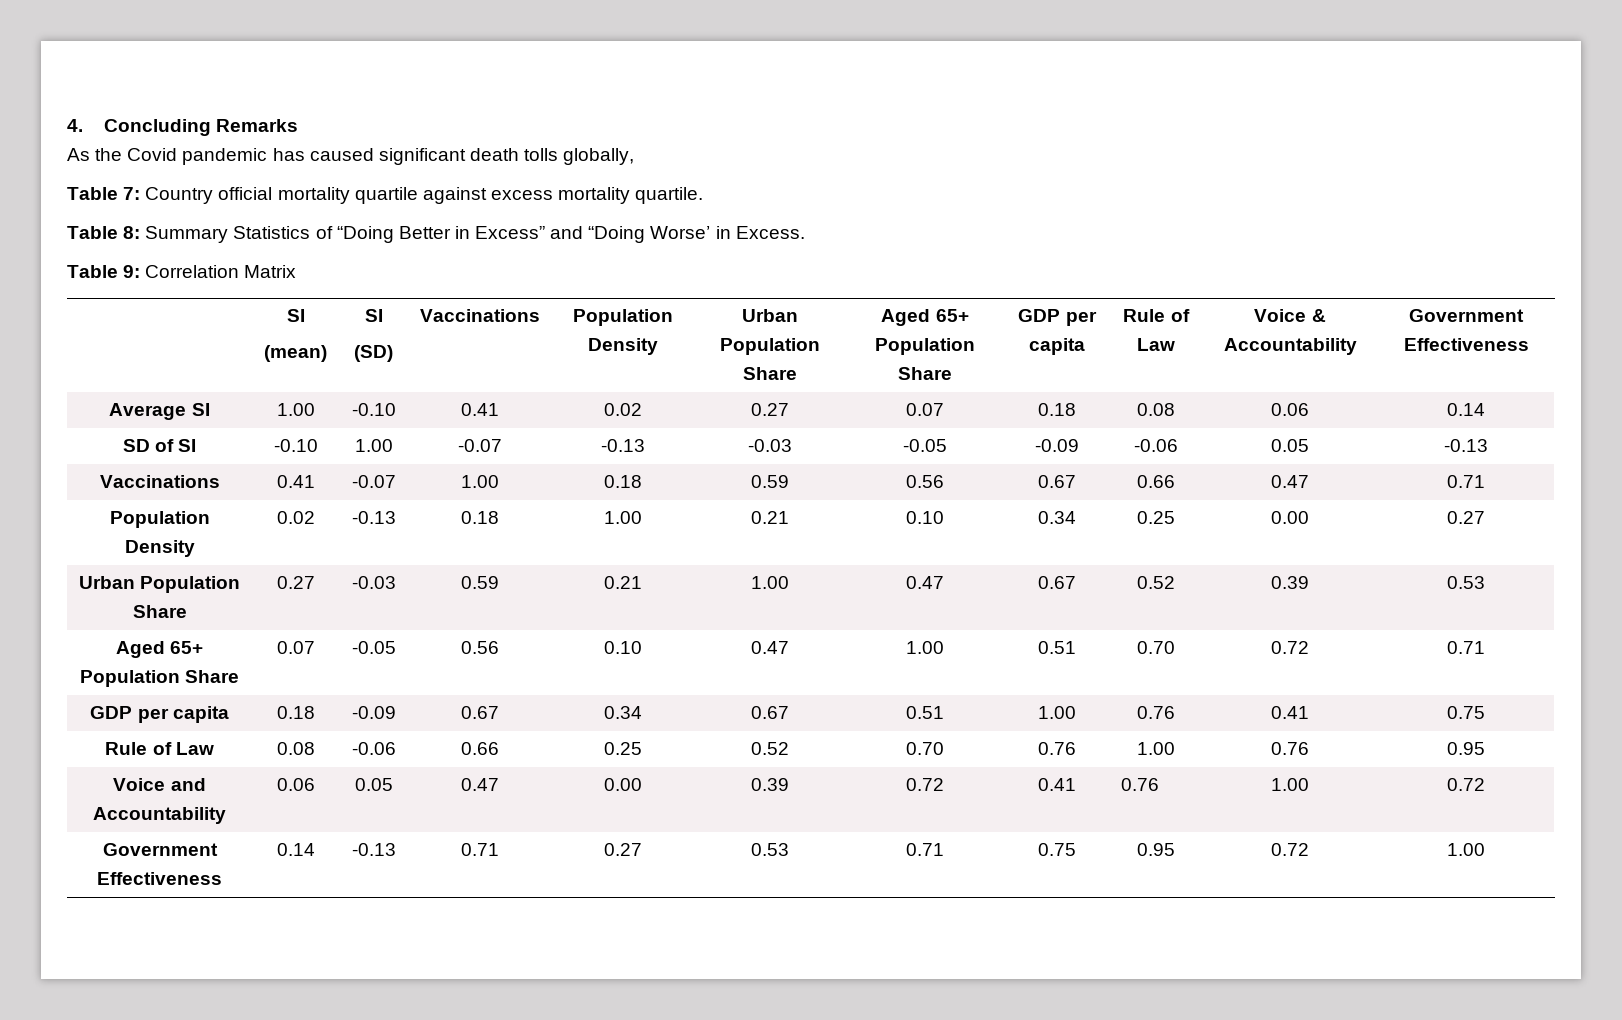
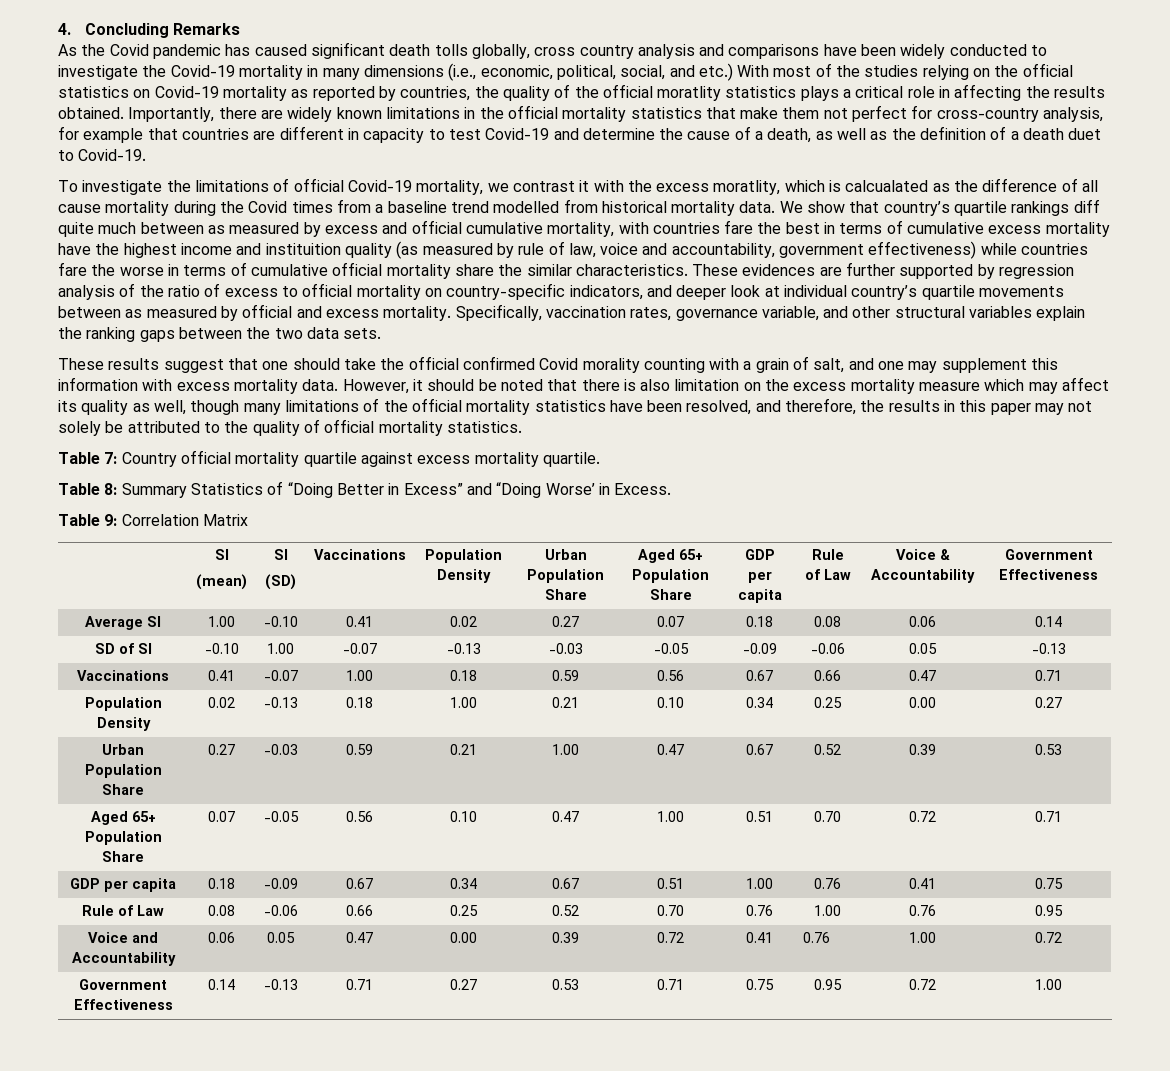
- As the Covid pandemic has caused significant death tolls globally,
+ As the Covid pandemic has caused significant death tolls globally, cross country analysis and comparisons have been widely conducted to investigate the Covid-19 mortality in many dimensions (i.e., economic, political, social, and etc.) With most of the studies relying on the official statistics on Covid-19 mortality as reported by countries, the quality of the official moratlity statistics plays a critical role in affecting the results obtained. Importantly, there are widely known limitations in the official mortality statistics that make them not perfect for cross-country analysis, for example that countries are different in capacity to test Covid-19 and determine the cause of a death, as well as the definition of a death duet to Covid-19.
+ To investigate the limitations of official Covid-19 mortality, we contrast it with the excess moratlity, which is calcualated as the difference of all cause mortality during the Covid times from a baseline trend modelled from historical mortality data. We show that country’s quartile rankings diff quite much between as measured by excess and official cumulative mortality, with countries fare the best in terms of cumulative excess mortality have the highest income and instituition quality (as measured by rule of law, voice and accountability, government effectiveness) while countries fare the worse in terms of cumulative official mortality share the similar characteristics. These evidences are further supported by regression analysis of the ratio of excess to official mortality on country-specific indicators, and deeper look at individual country’s quartile movements between as measured by official and excess mortality. Specifically, vaccination rates, governance variable, and other structural variables explain the ranking gaps between the two data sets.
+ These results suggest that one should take the official confirmed Covid morality counting with a grain of salt, and one may supplement this information with excess mortality data. However, it should be noted that there is also limitation on the excess mortality measure which may affect its quality as well, though many limitations of the official mortality statistics have been resolved, and therefore, the results in this paper may not solely be attributed to the quality of official mortality statistics.

